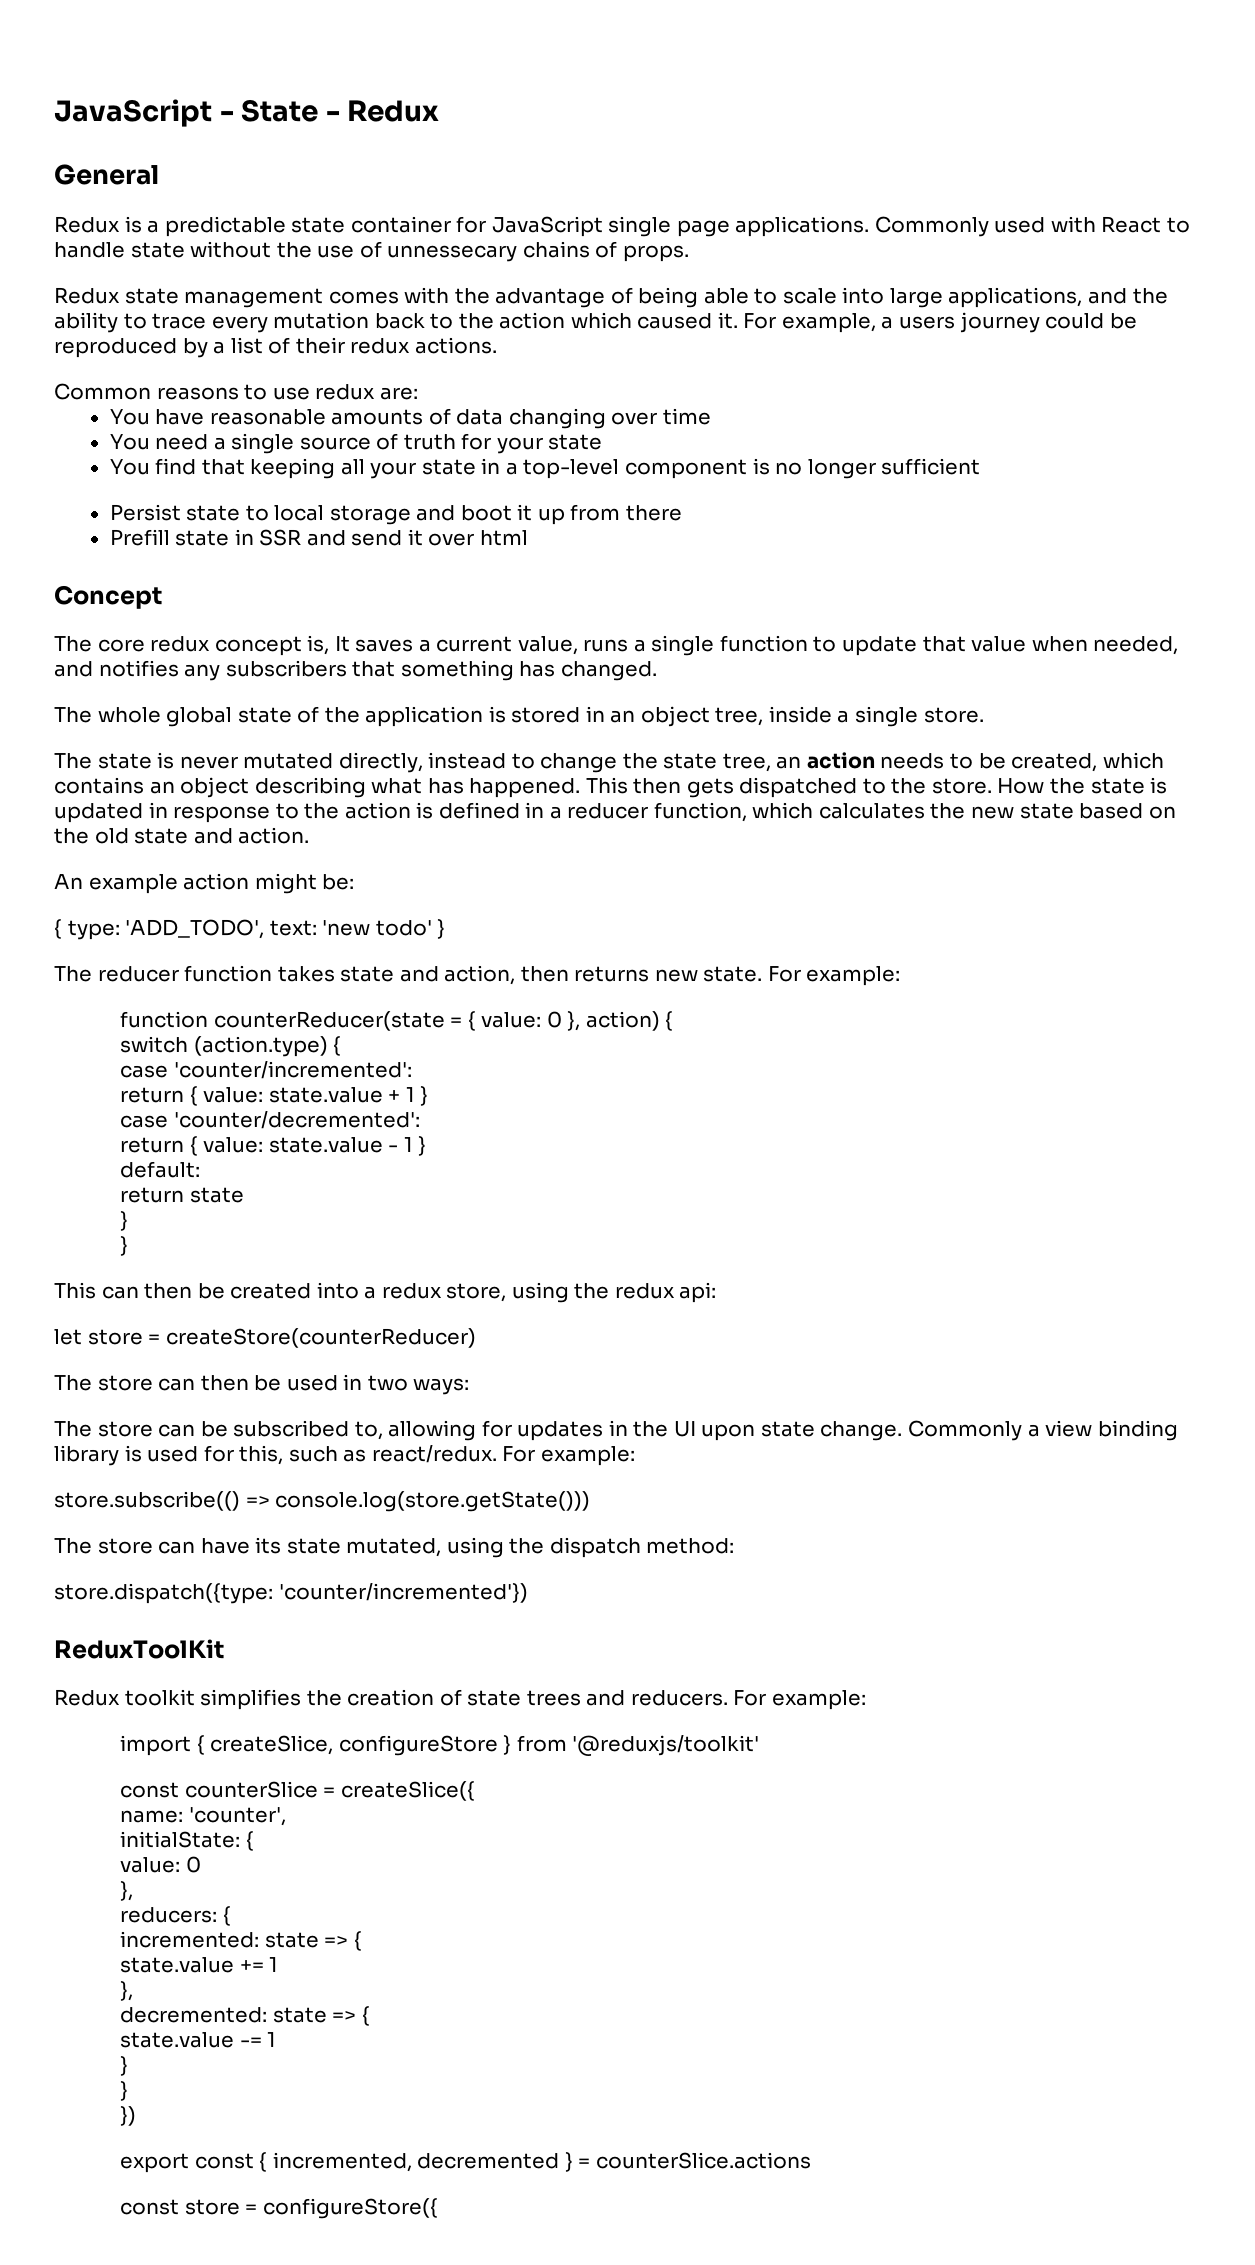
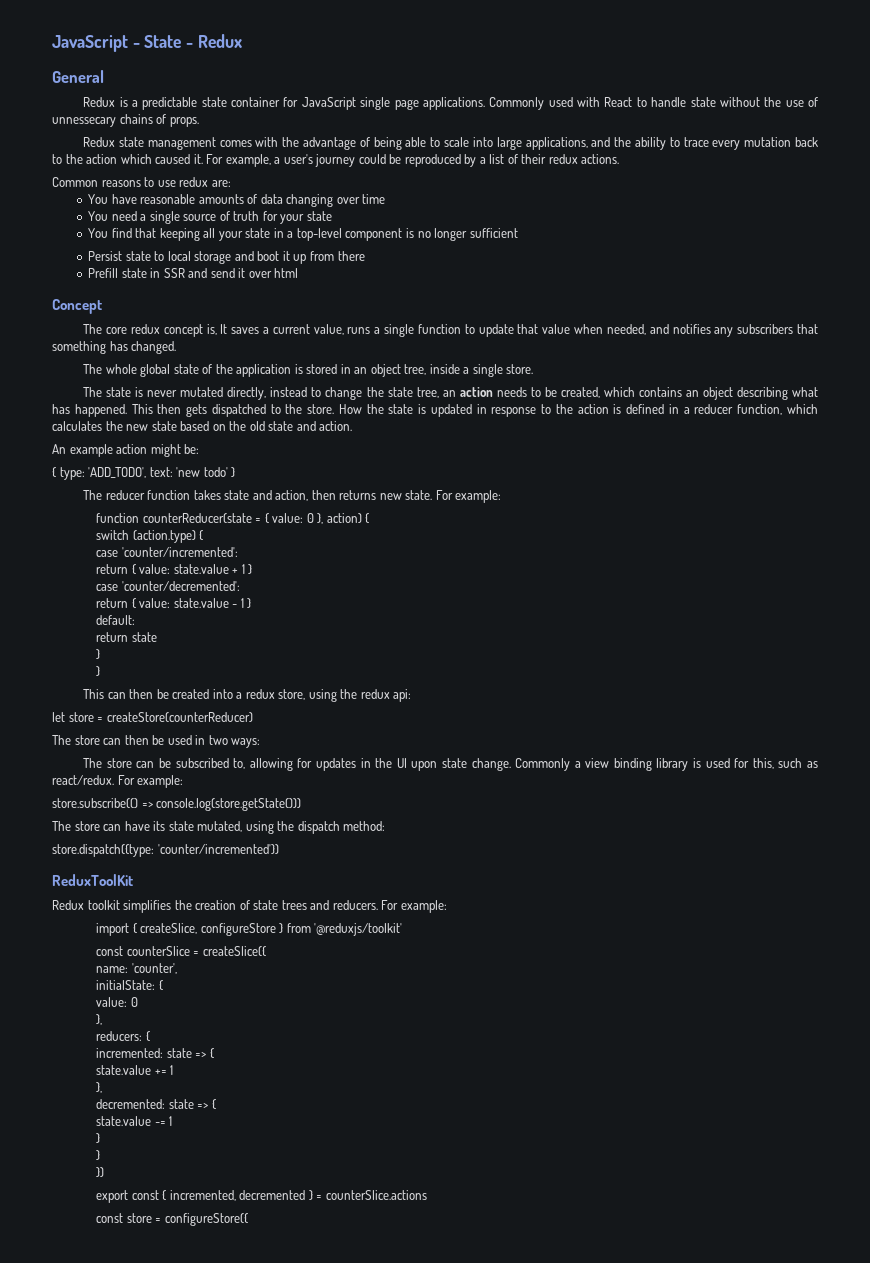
- For example, a users journey could be reproduced by a list of their redux actions.
+ For example, a user's journey could be reproduced by a list of their redux actions.

